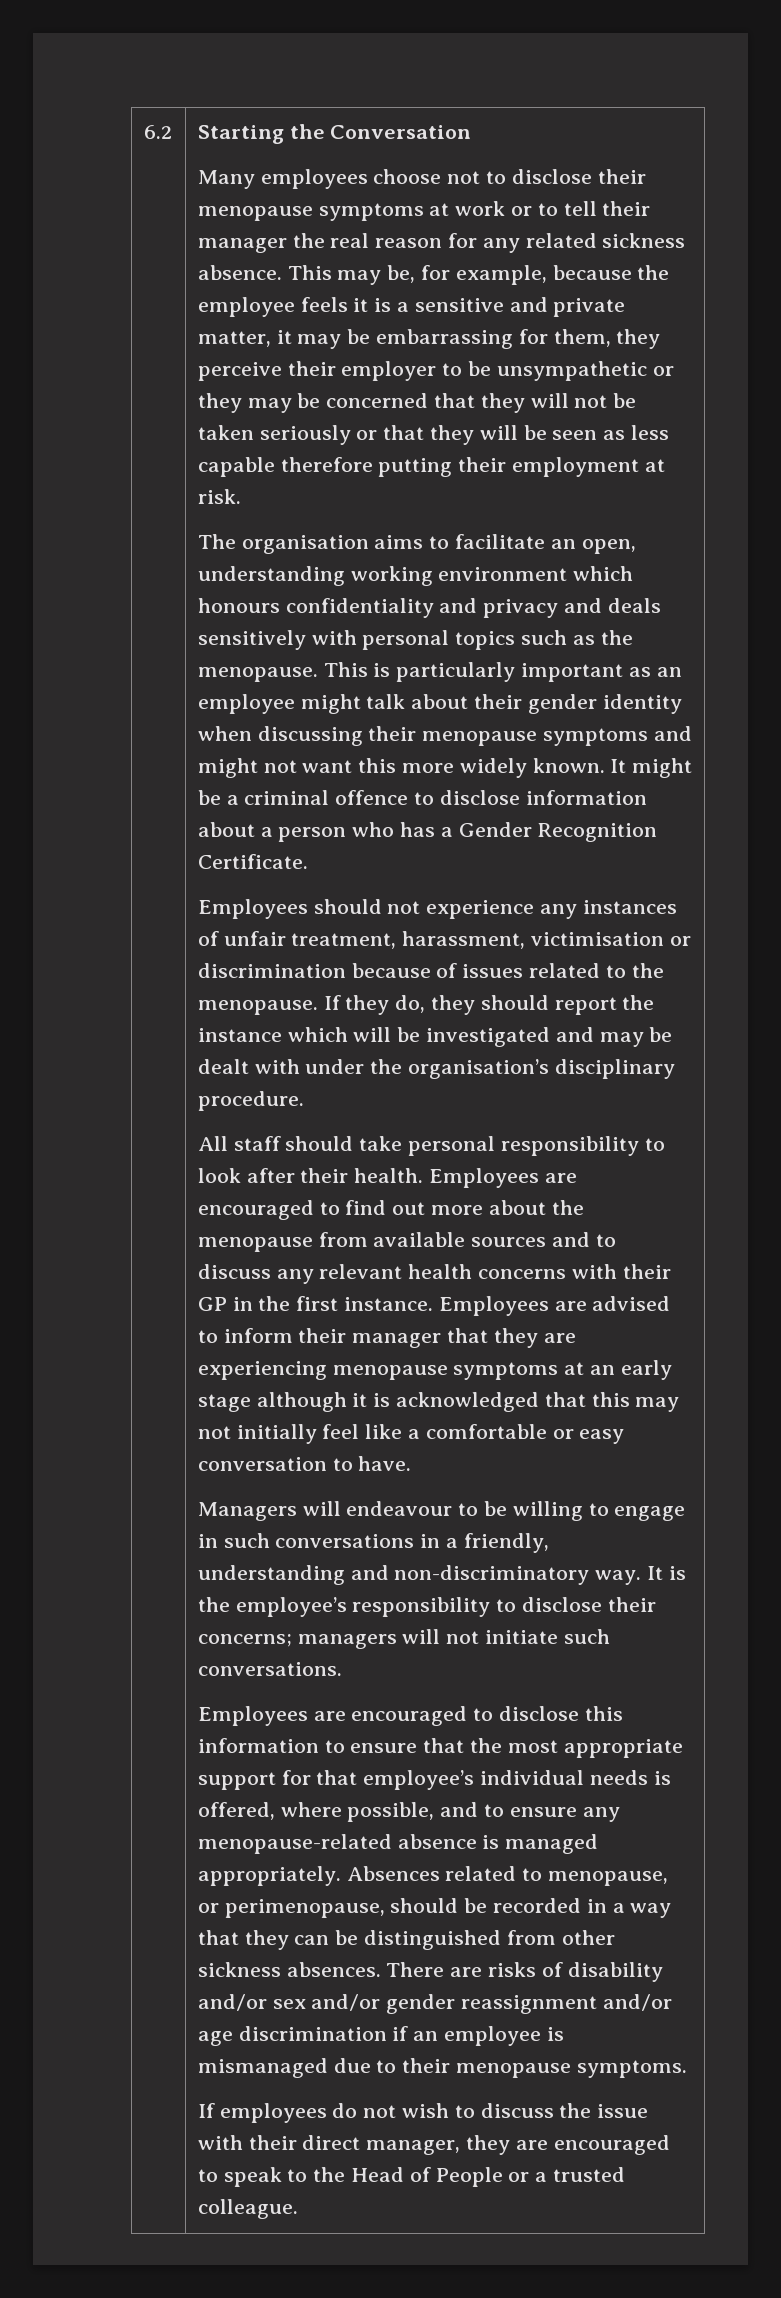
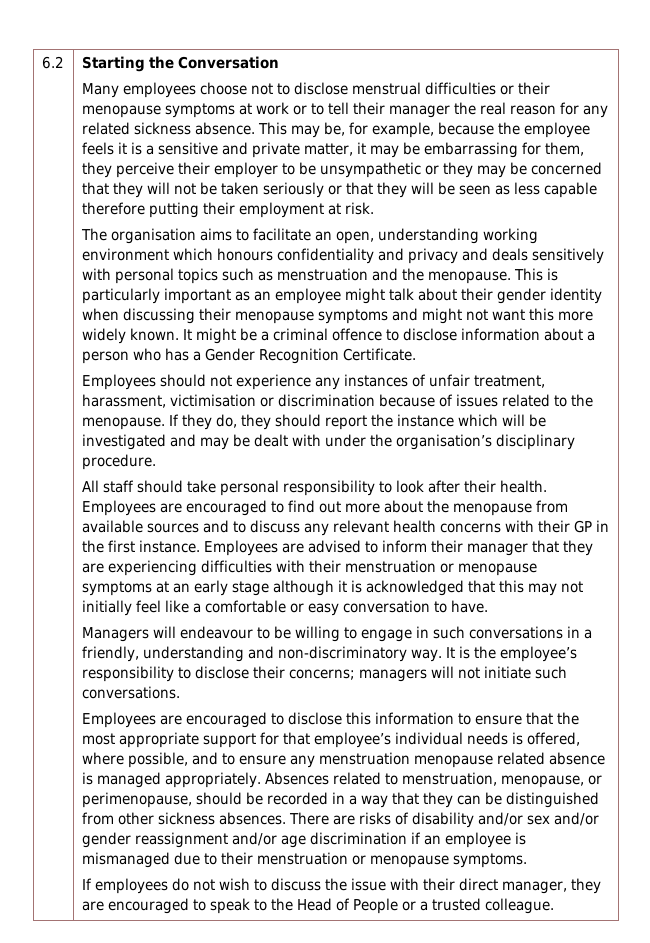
- Many employees choose not to disclose their menopause symptoms at work or to tell their manager the real reason for any related sickness absence.
+ Many employees choose not to disclose menstrual difficulties or their menopause symptoms at work or to tell their manager the real reason for any related sickness absence.
- The organisation aims to facilitate an open, understanding working environment which honours confidentiality and privacy and deals sensitively with personal topics such as the menopause.
+ The organisation aims to facilitate an open, understanding working environment which honours confidentiality and privacy and deals sensitively with personal topics such as menstruation and the menopause.
- Employees are advised to inform their manager that they are experiencing menopause symptoms at an early stage although it is acknowledged that this may not initially feel like a comfortable or easy conversation to have.
+ Employees are advised to inform their manager that they are experiencing difficulties with their menstruation or menopause symptoms at an early stage although it is acknowledged that this may not initially feel like a comfortable or easy conversation to have.
- Employees are encouraged to disclose this information to ensure that the most appropriate support for that employee’s individual needs is offered, where possible, and to ensure any menopause-related absence is managed appropriately.
+ Employees are encouraged to disclose this information to ensure that the most appropriate support for that employee’s individual needs is offered, where possible, and to ensure any menstruation menopause related absence is managed appropriately.
- Absences related to menopause, or perimenopause, should be recorded in a way that they can be distinguished from other sickness absences.
+ Absences related to menstruation, menopause, or perimenopause, should be recorded in a way that they can be distinguished from other sickness absences.
- There are risks of disability and/or sex and/or gender reassignment and/or age discrimination if an employee is mismanaged due to their menopause symptoms.
+ There are risks of disability and/or sex and/or gender reassignment and/or age discrimination if an employee is mismanaged due to their menstruation or menopause symptoms.

